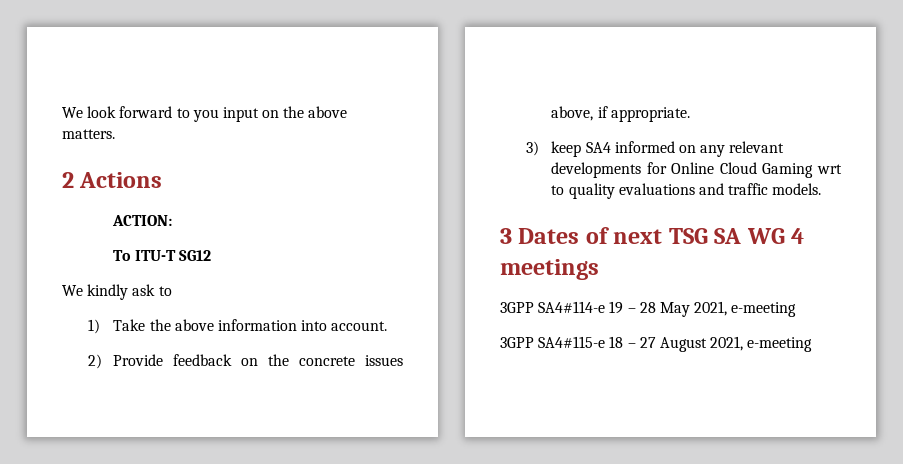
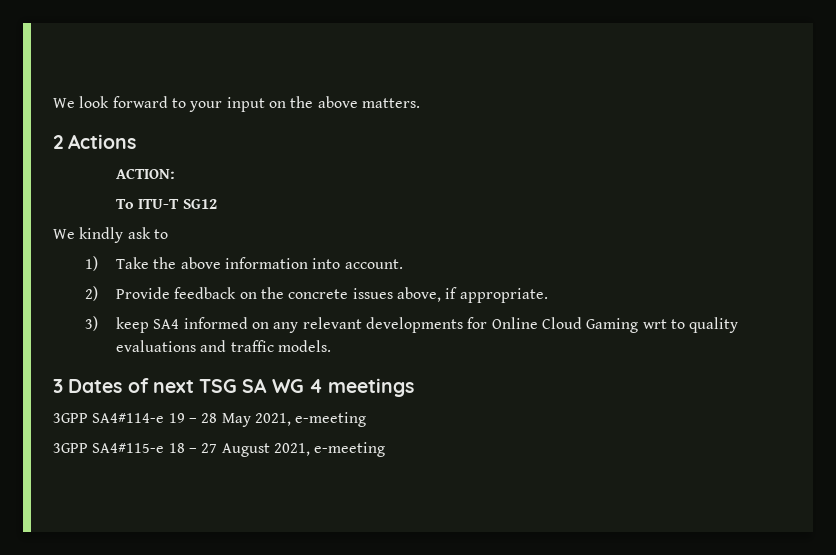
- We look forward to you input on the above matters.
+ We look forward to your input on the above matters.

